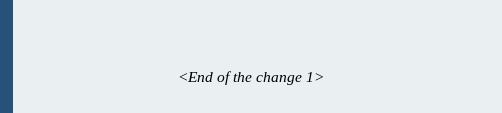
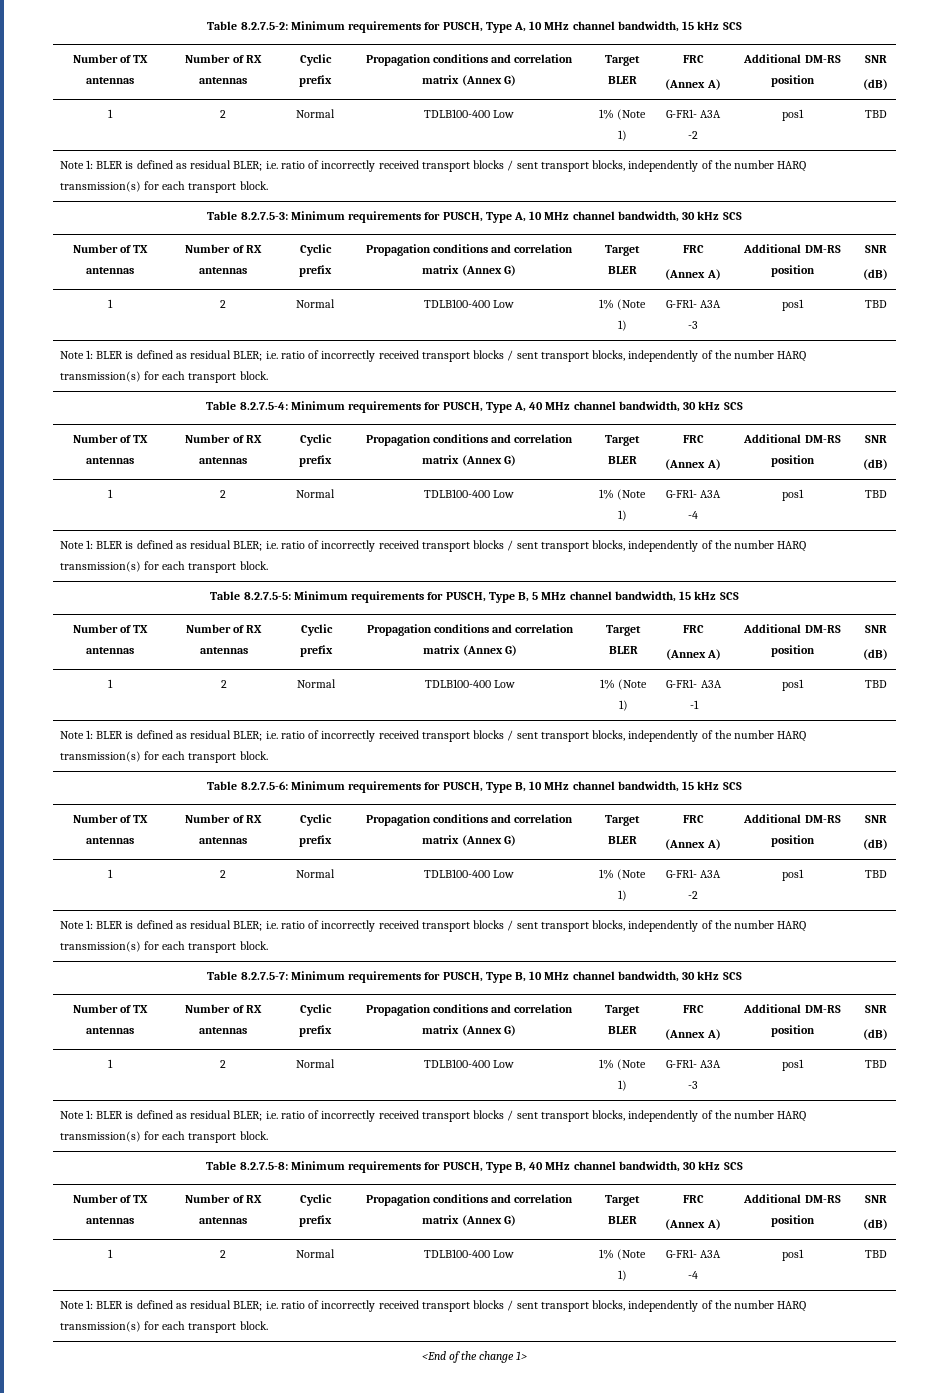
+ Table 8.2.7.5-2: Minimum requirements for PUSCH, Type A, 10 MHz channel bandwidth, 15 kHz SCS
+ Number of TX antennas | Number of RX antennas | Cyclic prefix | Propagation conditions and correlation matrix (Annex G) | Target BLER | FRC
+ (Annex A) | Additional DM-RS position | SNR
+ (dB)
+ 1 | 2 | Normal | TDLB100-400 Low | 1% (Note 1) | G-FR1- A3A -2 | pos1 | TBD
+ Note 1: BLER is defined as residual BLER; i.e. ratio of incorrectly received transport blocks / sent transport blocks, independently of the number HARQ transmission(s) for each transport block.
+ Table 8.2.7.5-3: Minimum requirements for PUSCH, Type A, 10 MHz channel bandwidth, 30 kHz SCS
+ Number of TX antennas | Number of RX antennas | Cyclic prefix | Propagation conditions and correlation matrix (Annex G) | Target BLER | FRC
+ (Annex A) | Additional DM-RS position | SNR
+ (dB)
+ 1 | 2 | Normal | TDLB100-400 Low | 1% (Note 1) | G-FR1- A3A -3 | pos1 | TBD
+ Note 1: BLER is defined as residual BLER; i.e. ratio of incorrectly received transport blocks / sent transport blocks, independently of the number HARQ transmission(s) for each transport block.
+ Table 8.2.7.5-4: Minimum requirements for PUSCH, Type A, 40 MHz channel bandwidth, 30 kHz SCS
+ Number of TX antennas | Number of RX antennas | Cyclic prefix | Propagation conditions and correlation matrix (Annex G) | Target BLER | FRC
+ (Annex A) | Additional DM-RS position | SNR
+ (dB)
+ 1 | 2 | Normal | TDLB100-400 Low | 1% (Note 1) | G-FR1- A3A -4 | pos1 | TBD
+ Note 1: BLER is defined as residual BLER; i.e. ratio of incorrectly received transport blocks / sent transport blocks, independently of the number HARQ transmission(s) for each transport block.
+ Table 8.2.7.5-5: Minimum requirements for PUSCH, Type B, 5 MHz channel bandwidth, 15 kHz SCS
+ Number of TX antennas | Number of RX antennas | Cyclic prefix | Propagation conditions and correlation matrix (Annex G) | Target BLER | FRC
+ (Annex A) | Additional DM-RS position | SNR
+ (dB)
+ 1 | 2 | Normal | TDLB100-400 Low | 1% (Note 1) | G-FR1- A3A -1 | pos1 | TBD
+ Note 1: BLER is defined as residual BLER; i.e. ratio of incorrectly received transport blocks / sent transport blocks, independently of the number HARQ transmission(s) for each transport block.
+ Table 8.2.7.5-6: Minimum requirements for PUSCH, Type B, 10 MHz channel bandwidth, 15 kHz SCS
+ Number of TX antennas | Number of RX antennas | Cyclic prefix | Propagation conditions and correlation matrix (Annex G) | Target BLER | FRC
+ (Annex A) | Additional DM-RS position | SNR
+ (dB)
+ 1 | 2 | Normal | TDLB100-400 Low | 1% (Note 1) | G-FR1- A3A -2 | pos1 | TBD
+ Note 1: BLER is defined as residual BLER; i.e. ratio of incorrectly received transport blocks / sent transport blocks, independently of the number HARQ transmission(s) for each transport block.
+ Table 8.2.7.5-7: Minimum requirements for PUSCH, Type B, 10 MHz channel bandwidth, 30 kHz SCS
+ Number of TX antennas | Number of RX antennas | Cyclic prefix | Propagation conditions and correlation matrix (Annex G) | Target BLER | FRC
+ (Annex A) | Additional DM-RS position | SNR
+ (dB)
+ 1 | 2 | Normal | TDLB100-400 Low | 1% (Note 1) | G-FR1- A3A -3 | pos1 | TBD
+ Note 1: BLER is defined as residual BLER; i.e. ratio of incorrectly received transport blocks / sent transport blocks, independently of the number HARQ transmission(s) for each transport block.
+ Table 8.2.7.5-8: Minimum requirements for PUSCH, Type B, 40 MHz channel bandwidth, 30 kHz SCS
+ Number of TX antennas | Number of RX antennas | Cyclic prefix | Propagation conditions and correlation matrix (Annex G) | Target BLER | FRC
+ (Annex A) | Additional DM-RS position | SNR
+ (dB)
+ 1 | 2 | Normal | TDLB100-400 Low | 1% (Note 1) | G-FR1- A3A -4 | pos1 | TBD
+ Note 1: BLER is defined as residual BLER; i.e. ratio of incorrectly received transport blocks / sent transport blocks, independently of the number HARQ transmission(s) for each transport block.

